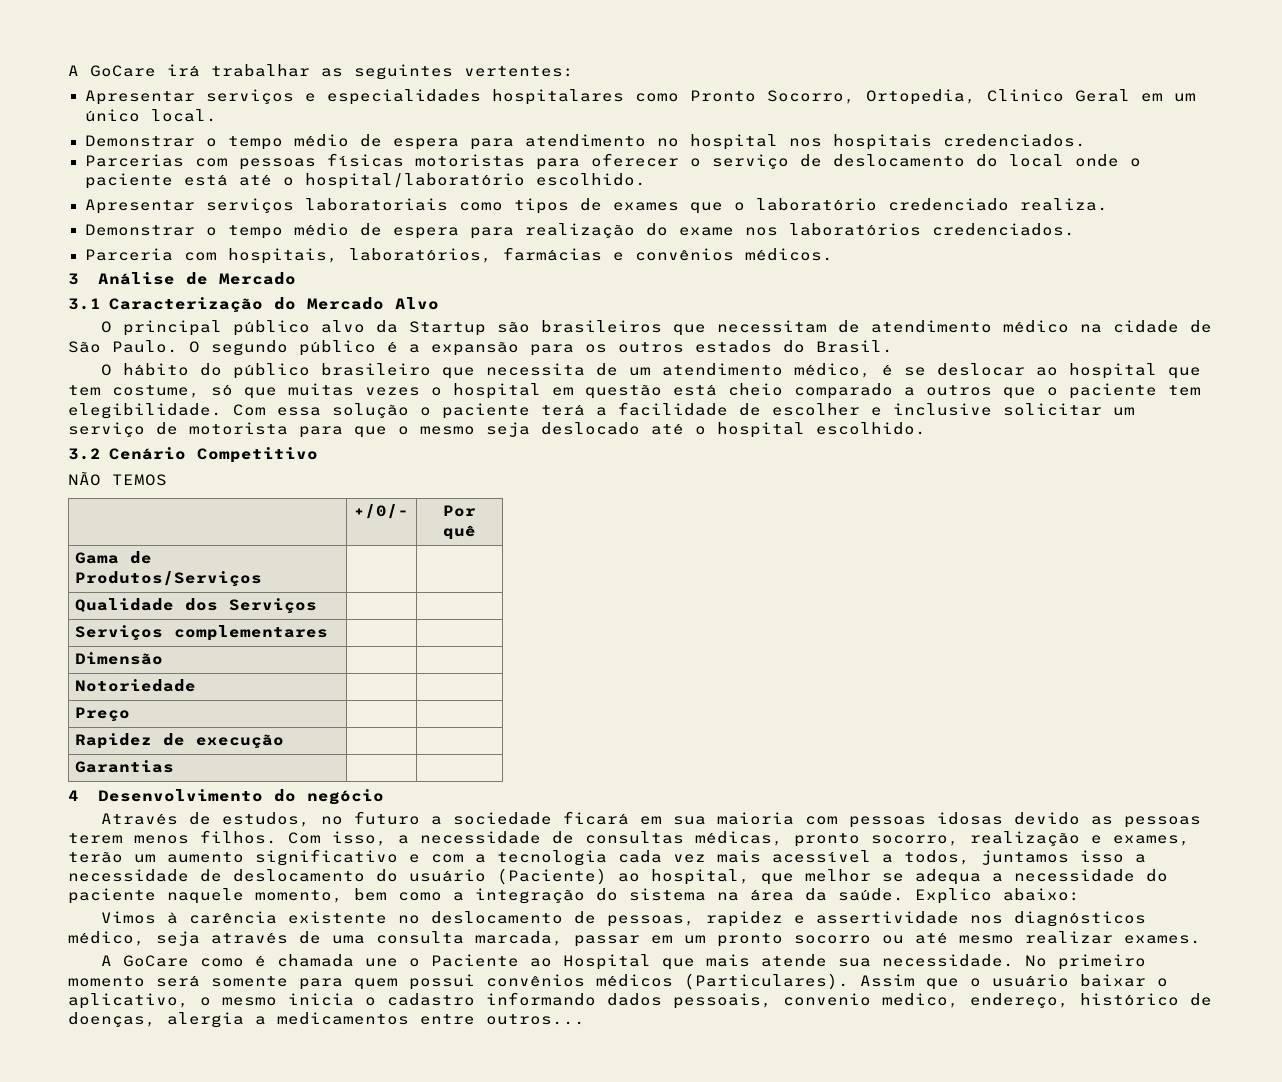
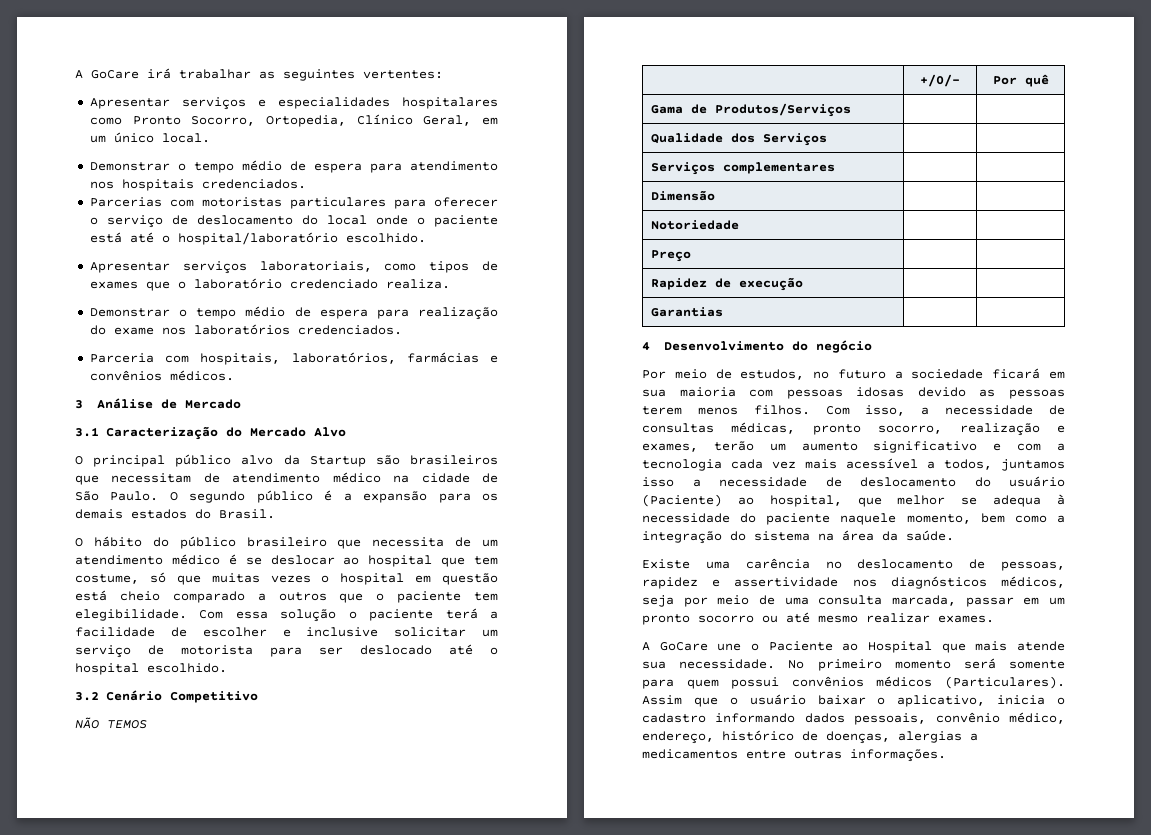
- Apresentar serviços e especialidades hospitalares como Pronto Socorro, Ortopedia, Clinico Geral em um único local.
+ Apresentar serviços e especialidades hospitalares como Pronto Socorro, Ortopedia, Clínico Geral, em um único local.
- Demonstrar o tempo médio de espera para atendimento no hospital nos hospitais credenciados.
+ Demonstrar o tempo médio de espera para atendimento nos hospitais credenciados.
- Parcerias com pessoas físicas motoristas para oferecer o serviço de deslocamento do local onde o paciente está até o hospital/laboratório escolhido.
+ Parcerias com motoristas particulares para oferecer o serviço de deslocamento do local onde o paciente está até o hospital/laboratório escolhido.
- Apresentar serviços laboratoriais como tipos de exames que o laboratório credenciado realiza.
+ Apresentar serviços laboratoriais, como tipos de exames que o laboratório credenciado realiza.
- O segundo público é a expansão para os outros estados do Brasil.
+ O segundo público é a expansão para os demais estados do Brasil.
- O hábito do público brasileiro que necessita de um atendimento médico, é se deslocar ao hospital que tem costume, só que muitas vezes o hospital em questão está cheio comparado a outros que o paciente tem elegibilidade.
+ O hábito do público brasileiro que necessita de um atendimento médico é se deslocar ao hospital que tem costume, só que muitas vezes o hospital em questão está cheio comparado a outros que o paciente tem elegibilidade.
- Com essa solução o paciente terá a facilidade de escolher e inclusive solicitar um serviço de motorista para que o mesmo seja deslocado até o hospital escolhido.
+ Com essa solução o paciente terá a facilidade de escolher e inclusive solicitar um serviço de motorista para ser deslocado até o hospital escolhido.
- Através de estudos, no futuro a sociedade ficará em sua maioria com pessoas idosas devido as pessoas terem menos filhos.
+ Por meio de estudos, no futuro a sociedade ficará em sua maioria com pessoas idosas devido as pessoas terem menos filhos.
- Com isso, a necessidade de consultas médicas, pronto socorro, realização e exames, terão um aumento significativo e com a tecnologia cada vez mais acessível a todos, juntamos isso a necessidade de deslocamento do usuário (Paciente) ao hospital, que melhor se adequa a necessidade do paciente naquele momento, bem como a integração do sistema na área da saúde. Explico abaixo:
- Vimos à carência existente no deslocamento de pessoas, rapidez e assertividade nos diagnósticos médico, seja através de uma consulta marcada, passar em um pronto socorro ou até mesmo realizar exames.
+ Com isso, a necessidade de consultas médicas, pronto socorro, realização e exames, terão um aumento significativo e com a tecnologia cada vez mais acessível a todos, juntamos isso a necessidade de deslocamento do usuário (Paciente) ao hospital, que melhor se adequa à necessidade do paciente naquele momento, bem como a integração do sistema na área da saúde.
+ Existe uma carência no deslocamento de pessoas, rapidez e assertividade nos diagnósticos médicos, seja por meio de uma consulta marcada, passar em um pronto socorro ou até mesmo realizar exames.
- A GoCare como é chamada une o Paciente ao Hospital que mais atende sua necessidade.
+ A GoCare une o Paciente ao Hospital que mais atende sua necessidade.
- Assim que o usuário baixar o aplicativo, o mesmo inicia o cadastro informando dados pessoais, convenio medico, endereço, histórico de doenças, alergia a medicamentos entre outros...
+ Assim que o usuário baixar o aplicativo, inicia o cadastro informando dados pessoais, convênio médico, endereço, histórico de doenças, alergias a medicamentos entre outras informações.

